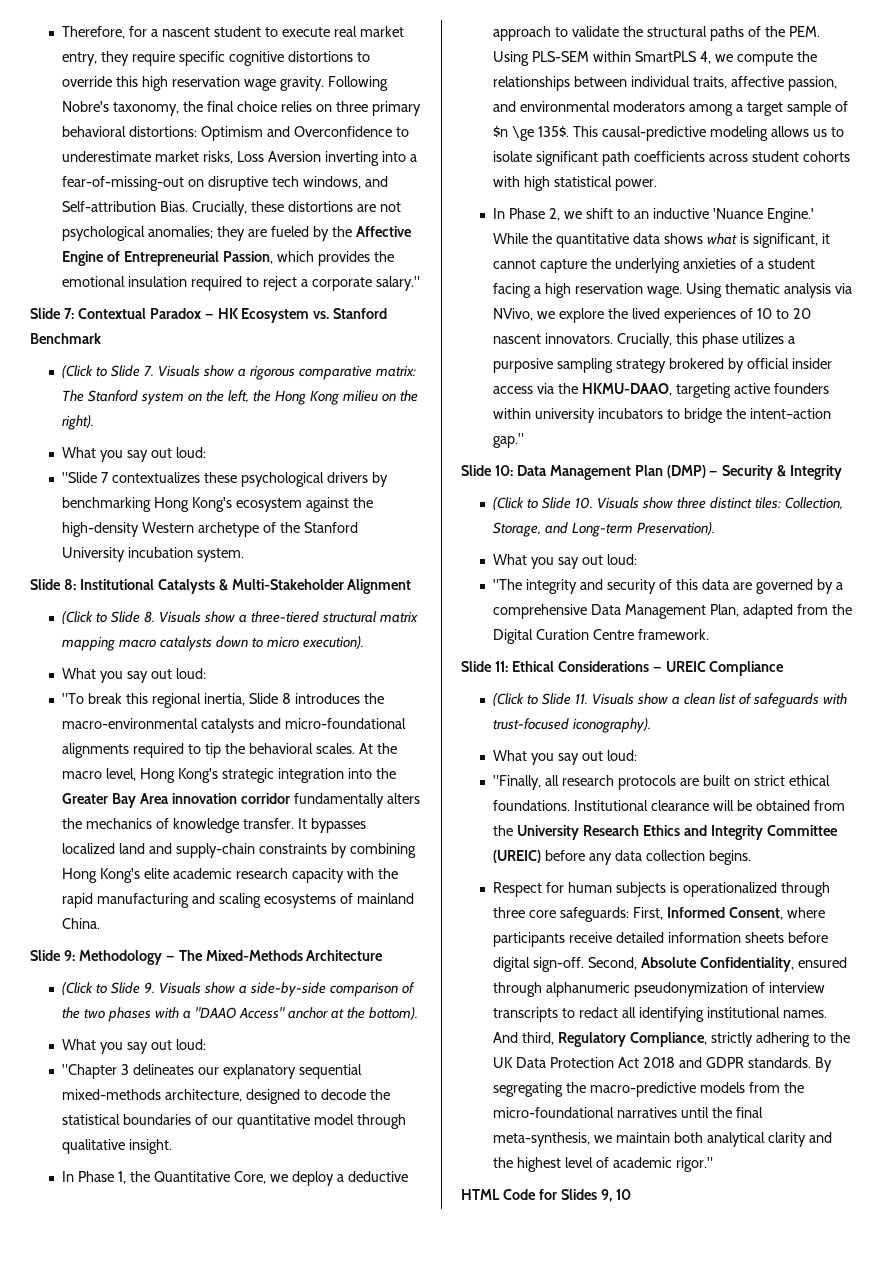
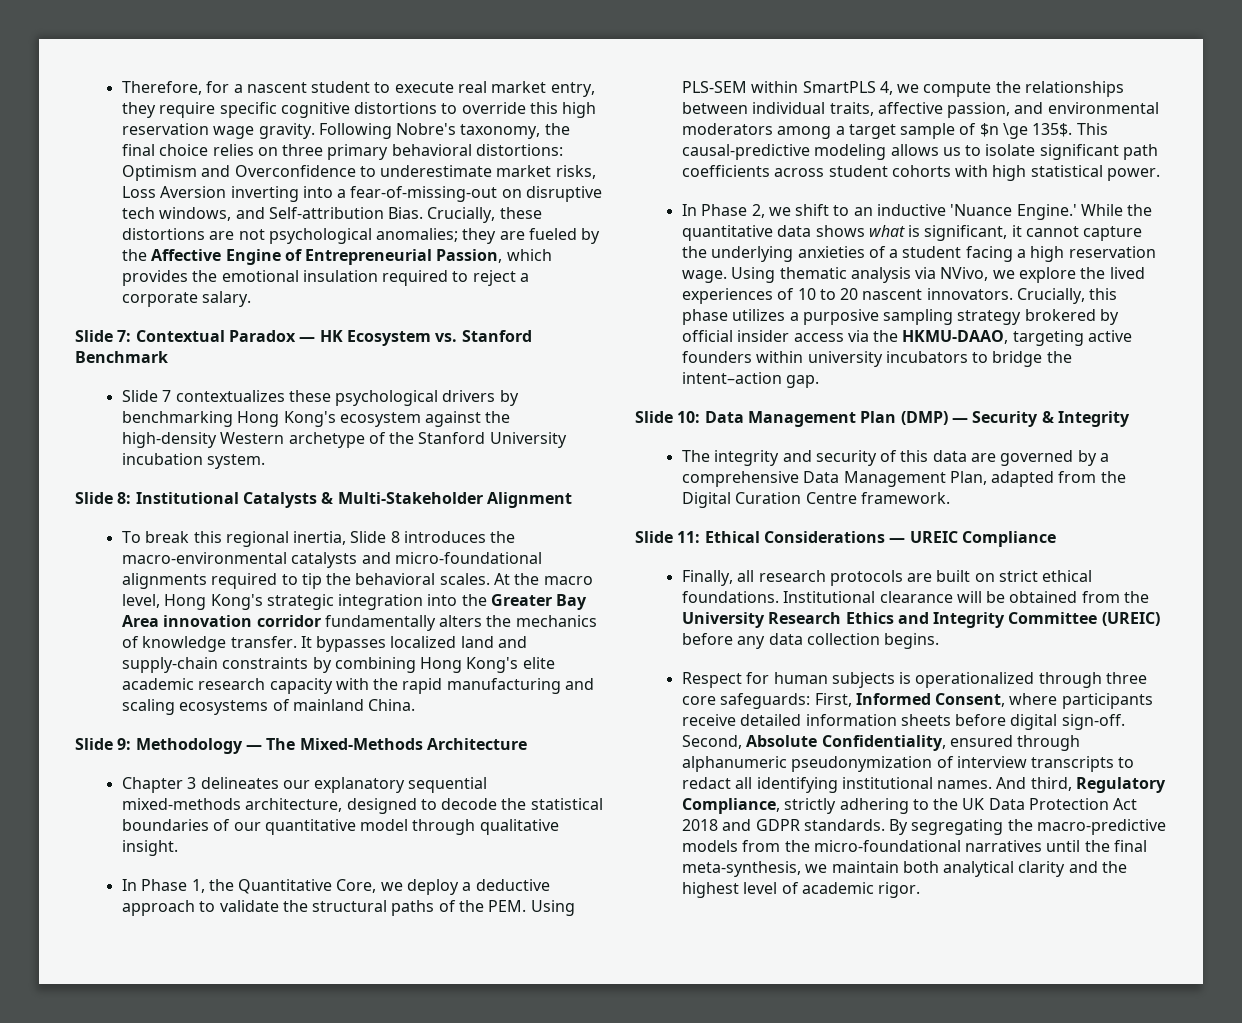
- Crucially, these distortions are not psychological anomalies; they are fueled by the Affective Engine of Entrepreneurial Passion, which provides the emotional insulation required to reject a corporate salary."
+ Crucially, these distortions are not psychological anomalies; they are fueled by the Affective Engine of Entrepreneurial Passion, which provides the emotional insulation required to reject a corporate salary.
- (Click to Slide 7. Visuals show a rigorous comparative matrix: The Stanford system on the left, the Hong Kong milieu on the right).
- What you say out loud:
- "Slide 7 contextualizes these psychological drivers by benchmarking Hong Kong's ecosystem against the high-density Western archetype of the Stanford University incubation system.
+ Slide 7 contextualizes these psychological drivers by benchmarking Hong Kong's ecosystem against the high-density Western archetype of the Stanford University incubation system.
- (Click to Slide 8. Visuals show a three-tiered structural matrix mapping macro catalysts down to micro execution).
- What you say out loud:
- "To break this regional inertia, Slide 8 introduces the macro-environmental catalysts and micro-foundational alignments required to tip the behavioral scales.
+ To break this regional inertia, Slide 8 introduces the macro-environmental catalysts and micro-foundational alignments required to tip the behavioral scales.
- (Click to Slide 9. Visuals show a side-by-side comparison of the two phases with a "DAAO Access" anchor at the bottom).
- What you say out loud:
- "Chapter 3 delineates our explanatory sequential mixed-methods architecture, designed to decode the statistical boundaries of our quantitative model through qualitative insight.
+ Chapter 3 delineates our explanatory sequential mixed-methods architecture, designed to decode the statistical boundaries of our quantitative model through qualitative insight.
- Crucially, this phase utilizes a purposive sampling strategy brokered by official insider access via the HKMU-DAAO, targeting active founders within university incubators to bridge the intent–action gap."
+ Crucially, this phase utilizes a purposive sampling strategy brokered by official insider access via the HKMU-DAAO, targeting active founders within university incubators to bridge the intent–action gap.
- (Click to Slide 10. Visuals show three distinct tiles: Collection, Storage, and Long-term Preservation).
- What you say out loud:
- "The integrity and security of this data are governed by a comprehensive Data Management Plan, adapted from the Digital Curation Centre framework.
+ The integrity and security of this data are governed by a comprehensive Data Management Plan, adapted from the Digital Curation Centre framework.
- (Click to Slide 11. Visuals show a clean list of safeguards with trust-focused iconography).
- What you say out loud:
- "Finally, all research protocols are built on strict ethical foundations.
+ Finally, all research protocols are built on strict ethical foundations.
- By segregating the macro-predictive models from the micro-foundational narratives until the final meta-synthesis, we maintain both analytical clarity and the highest level of academic rigor."
- HTML Code for Slides 9, 10
+ By segregating the macro-predictive models from the micro-foundational narratives until the final meta-synthesis, we maintain both analytical clarity and the highest level of academic rigor.

